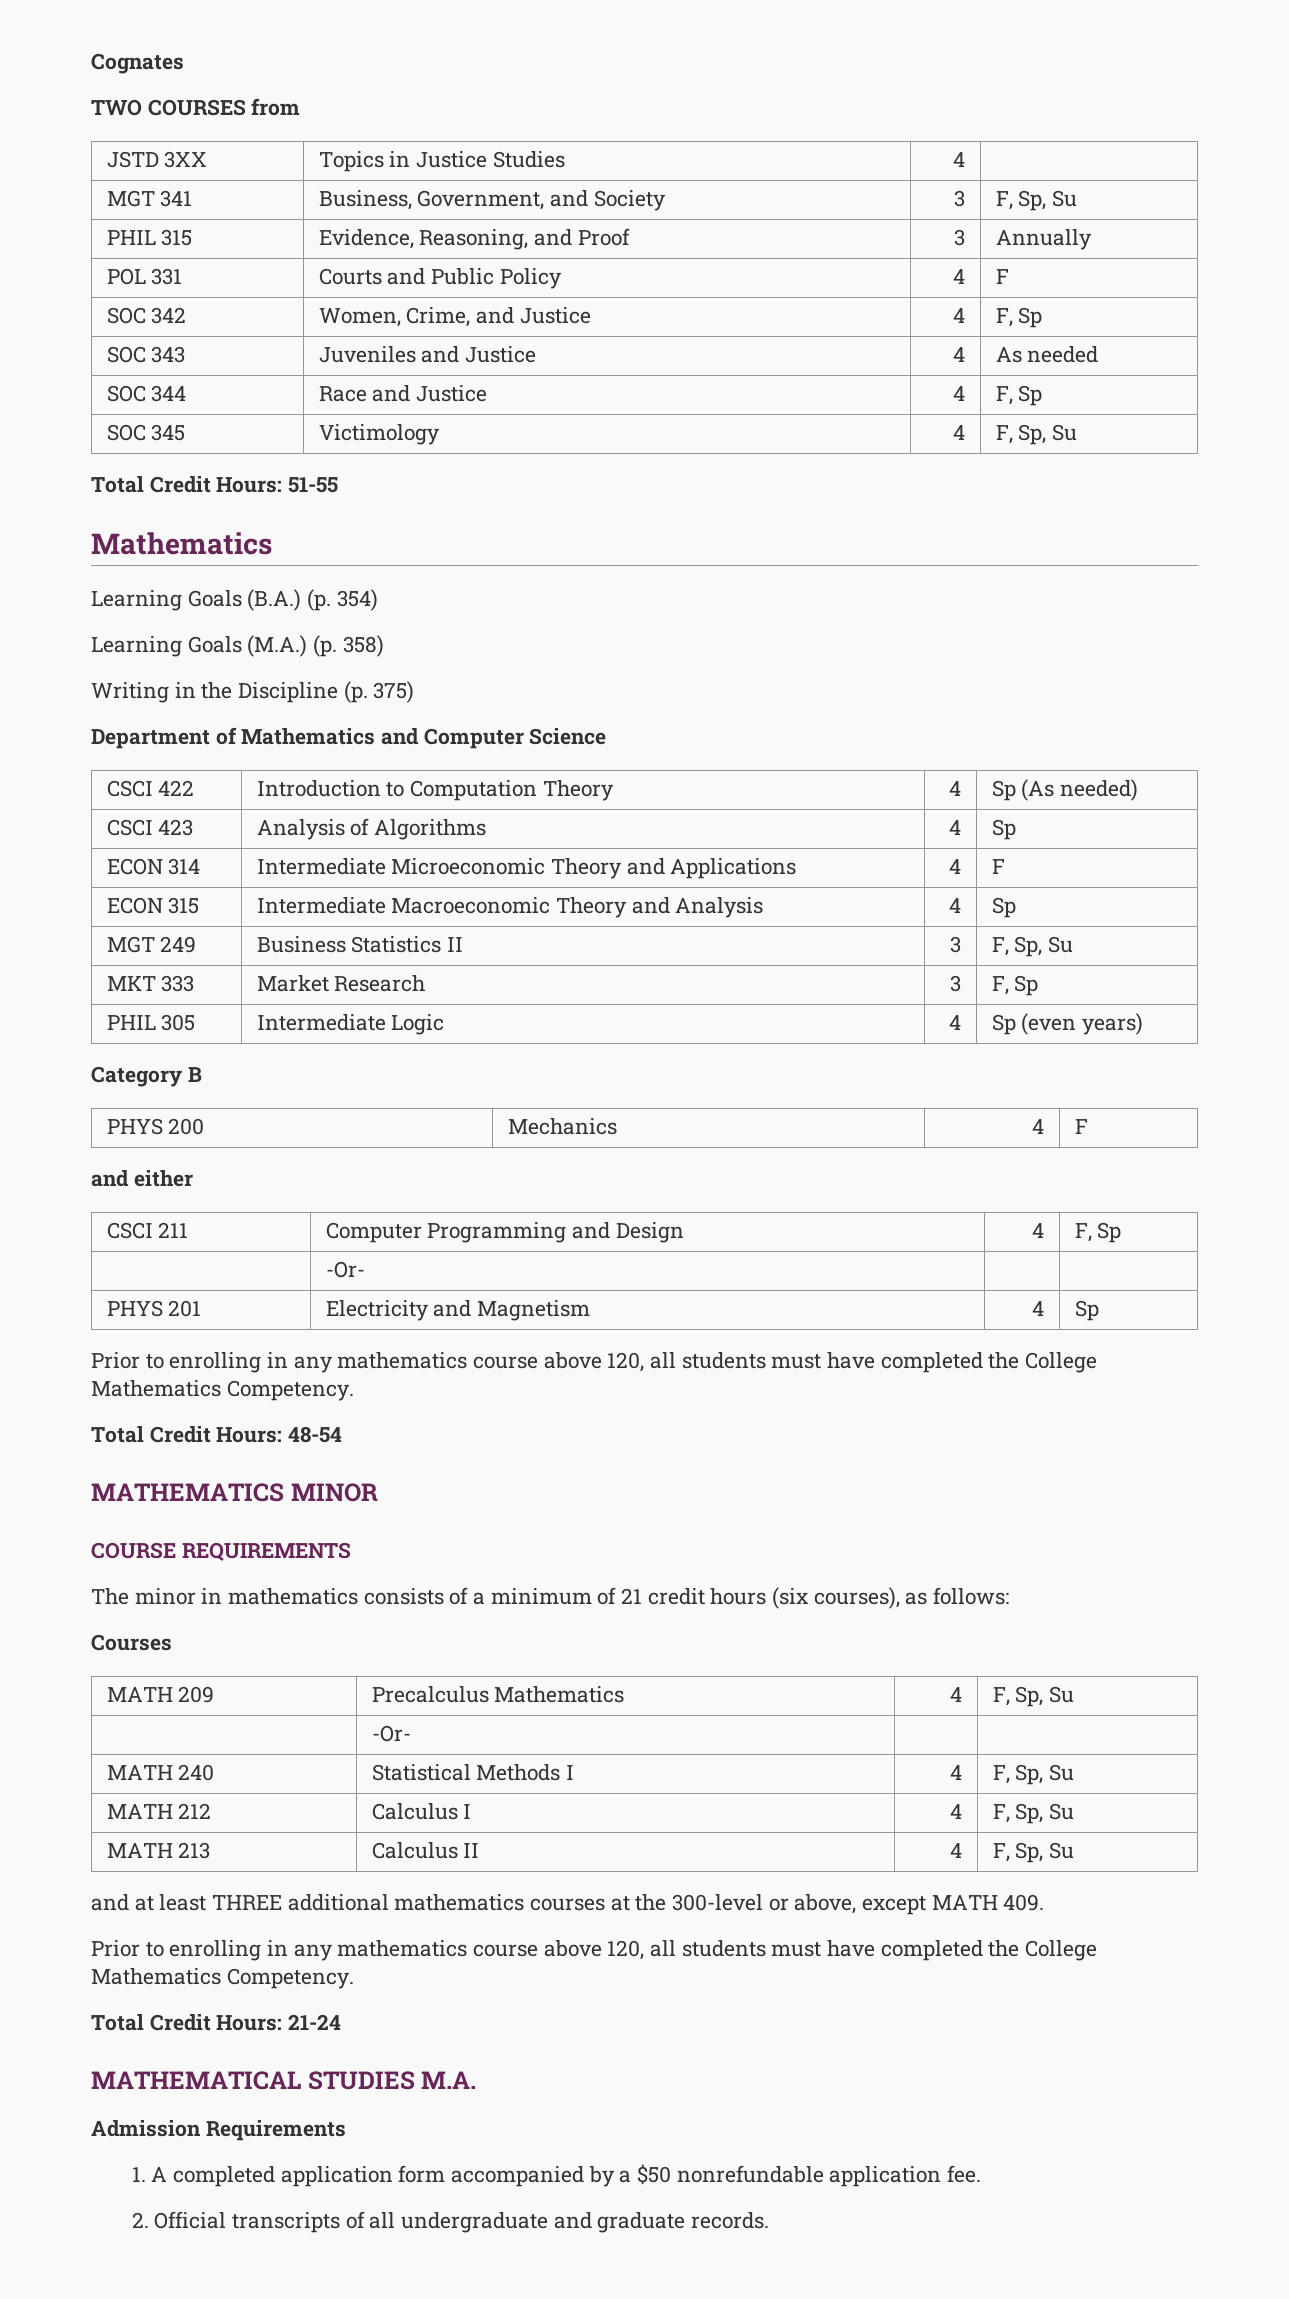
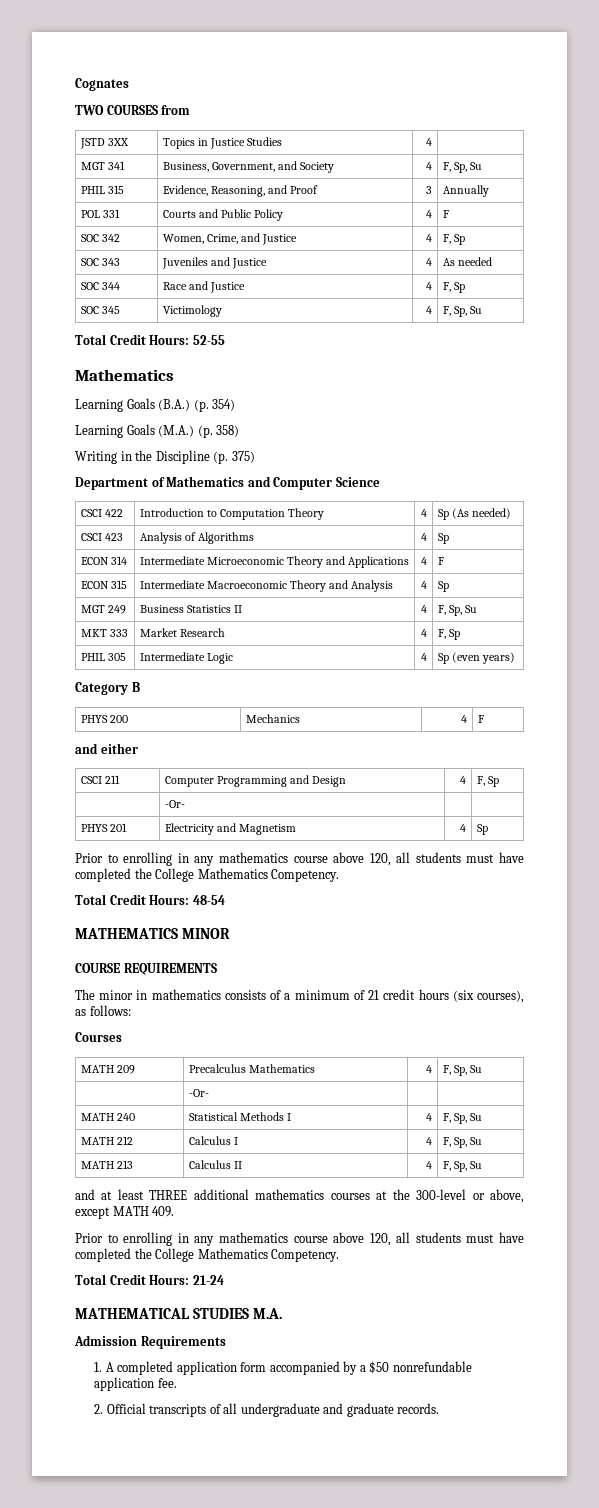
- MGT 341 | Business, Government, and Society | 3 | F, Sp, Su
+ MGT 341 | Business, Government, and Society | 4 | F, Sp, Su
- Total Credit Hours: 51-55
+ Total Credit Hours: 52-55
- MGT 249 | Business Statistics II | 3 | F, Sp, Su
+ MGT 249 | Business Statistics II | 4 | F, Sp, Su
- MKT 333 | Market Research | 3 | F, Sp
+ MKT 333 | Market Research | 4 | F, Sp

